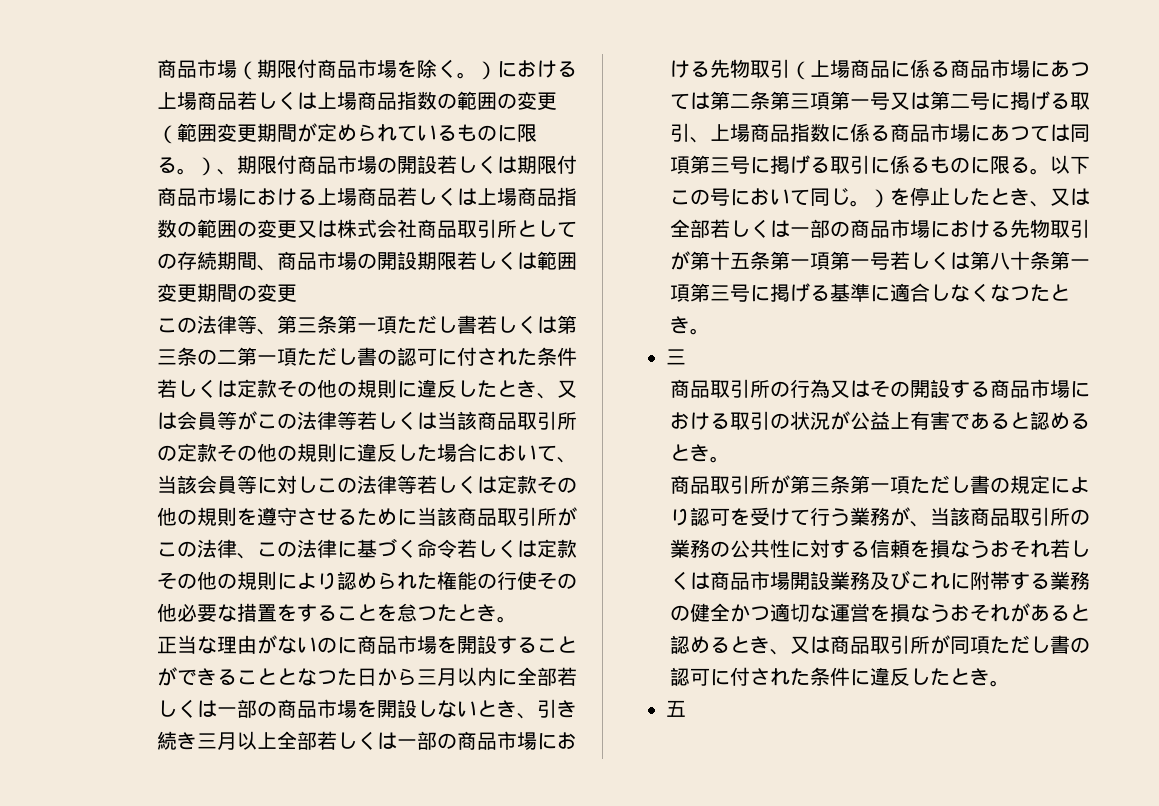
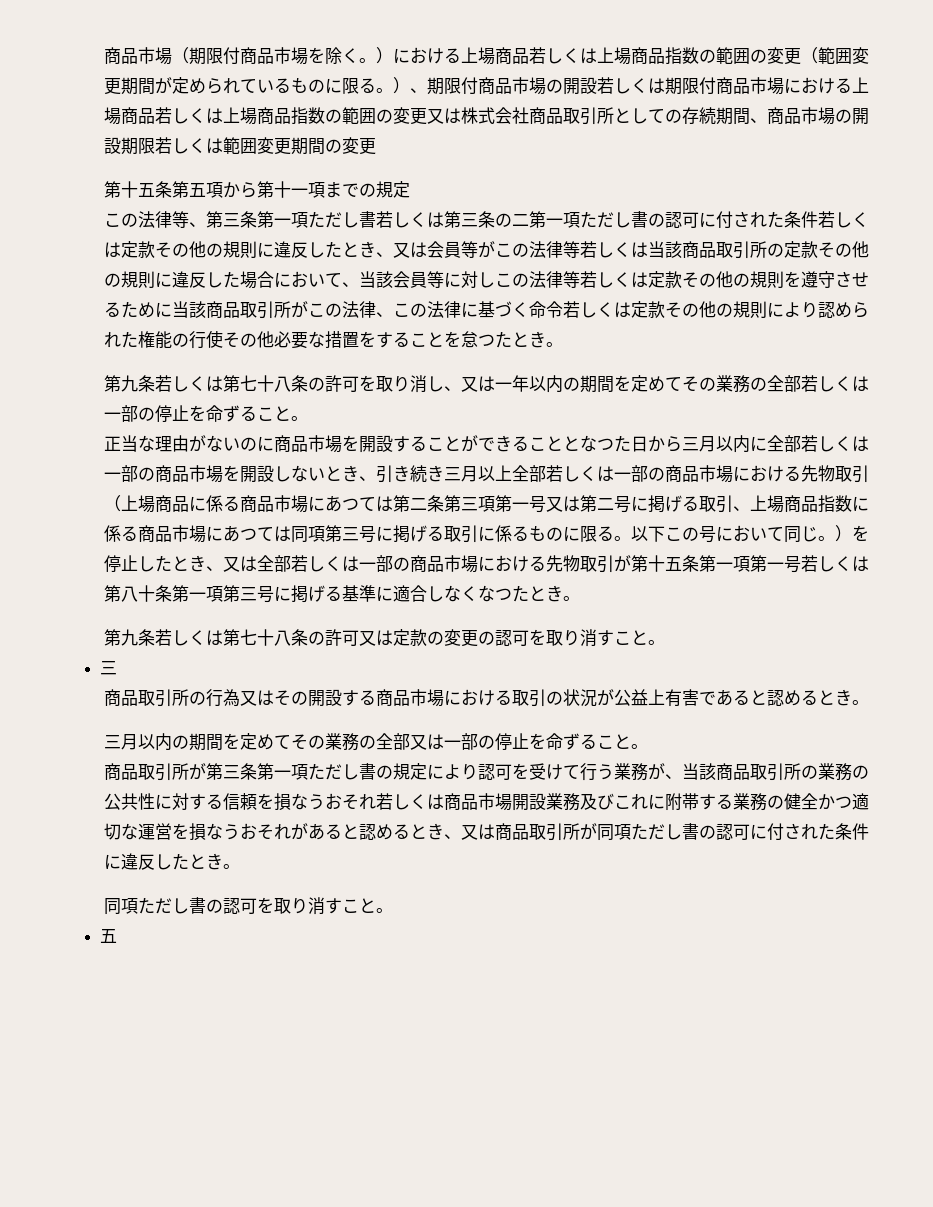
+ 第十五条第五項から第十一項までの規定
+ 第九条若しくは第七十八条の許可を取り消し、又は一年以内の期間を定めてその業務の全部若しくは一部の停止を命ずること。
+ 第九条若しくは第七十八条の許可又は定款の変更の認可を取り消すこと。
+ 三月以内の期間を定めてその業務の全部又は一部の停止を命ずること。
+ 同項ただし書の認可を取り消すこと。

